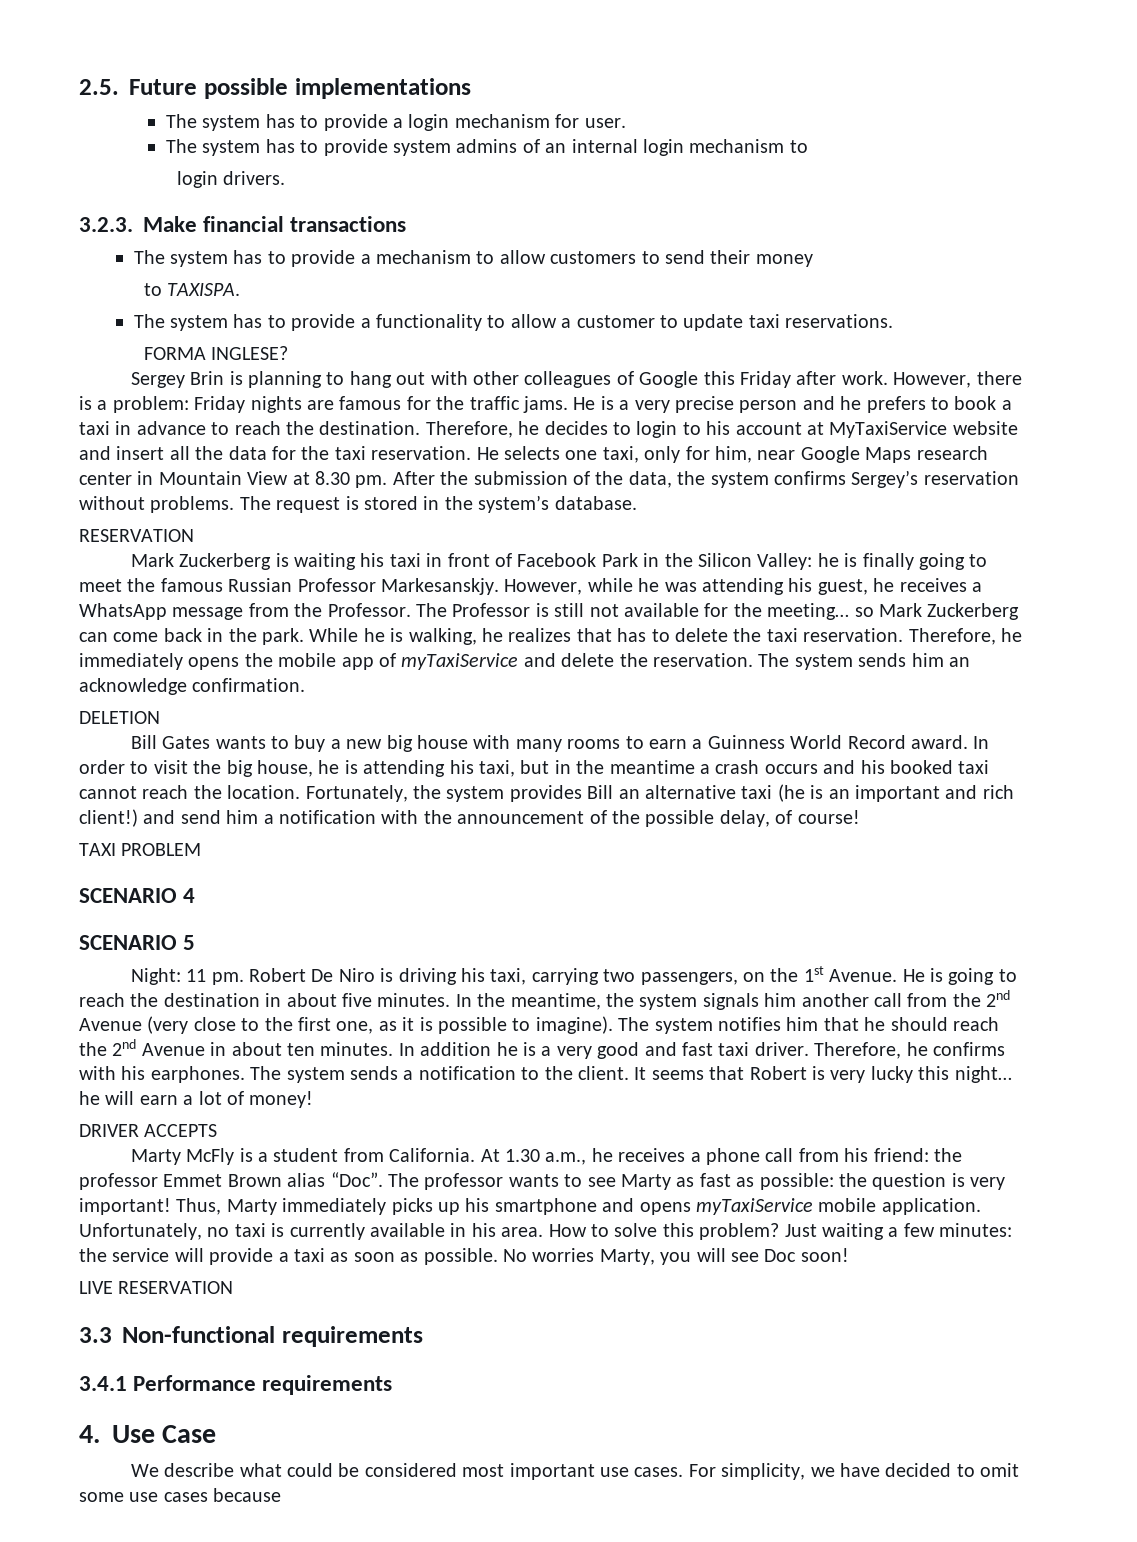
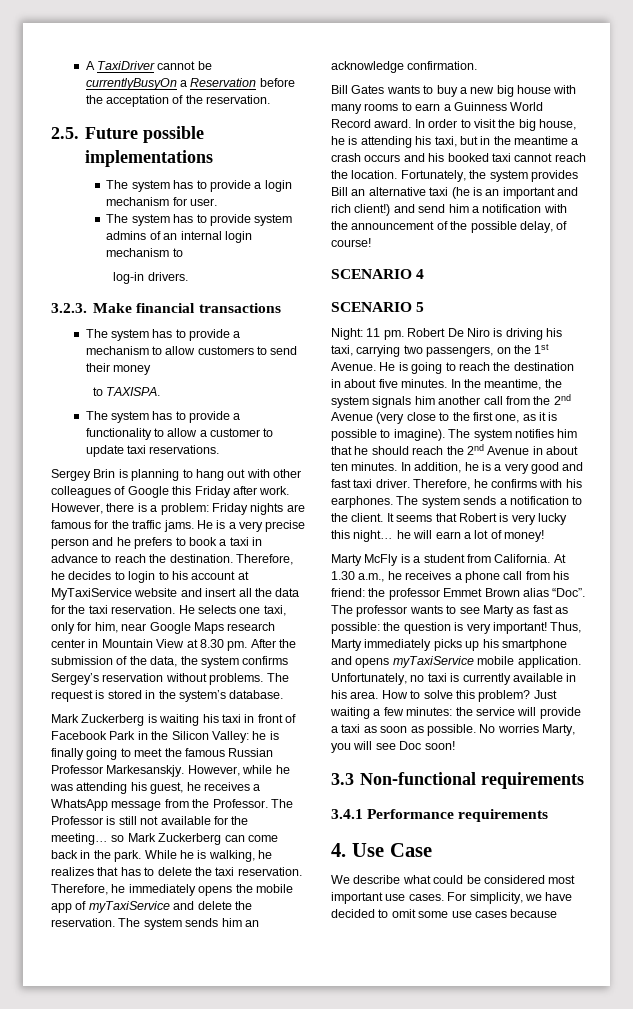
+ A TaxiDriver cannot be currentlyBusyOn a Reservation before the acceptation of the reservation.
- login drivers.
+ log-in drivers.
- FORMA INGLESE?
  The request is stored in the system’s database.
- RESERVATION
- DELETION
- TAXI PROBLEM
- In addition he is a very good and fast taxi driver.
+ In addition, he is a very good and fast taxi driver.
- DRIVER ACCEPTS
- LIVE RESERVATION

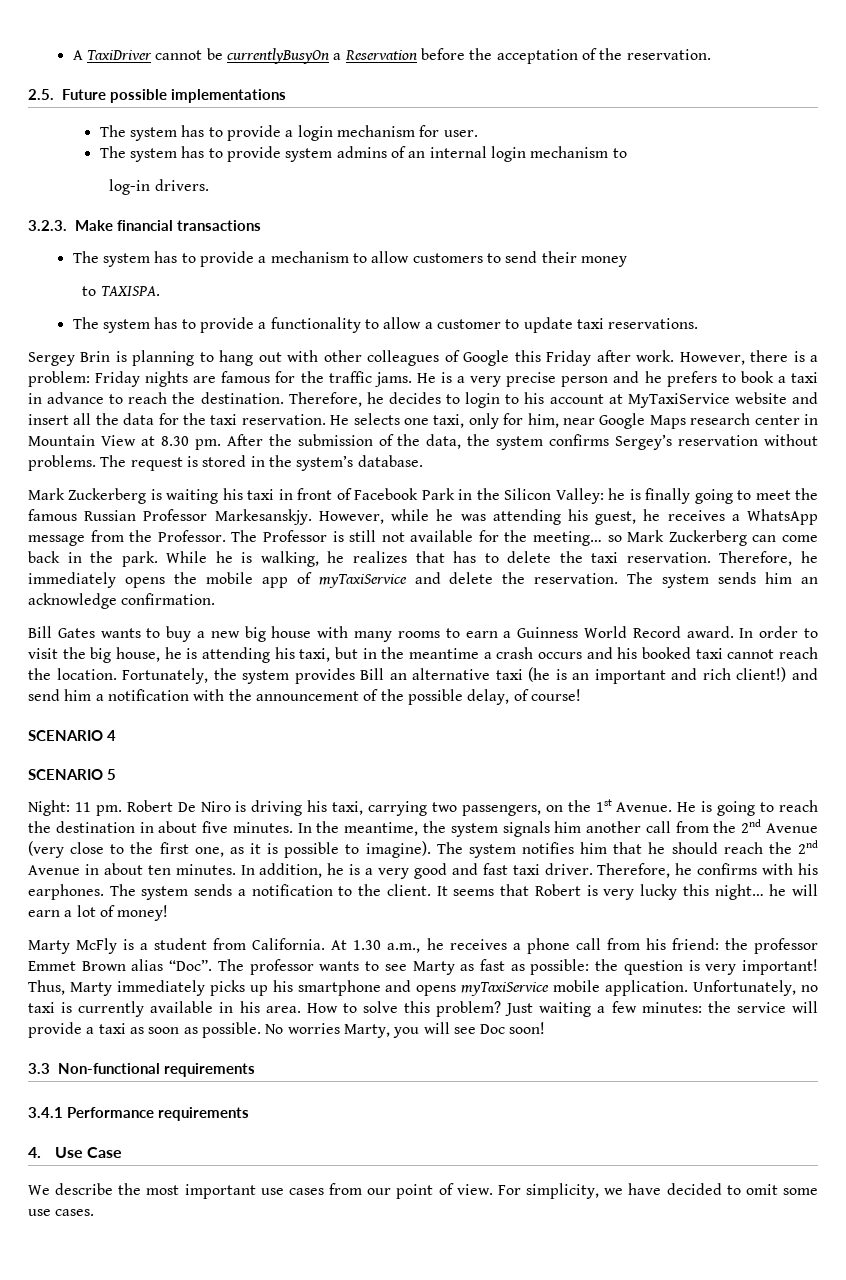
- We describe what could be considered most important use cases.
+ We describe the most important use cases from our point of view.
- For simplicity, we have decided to omit some use cases because
+ For simplicity, we have decided to omit some use cases.

